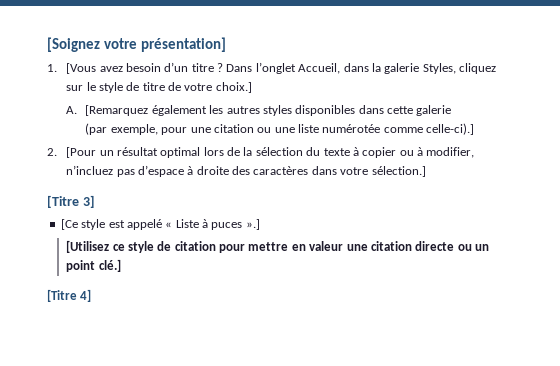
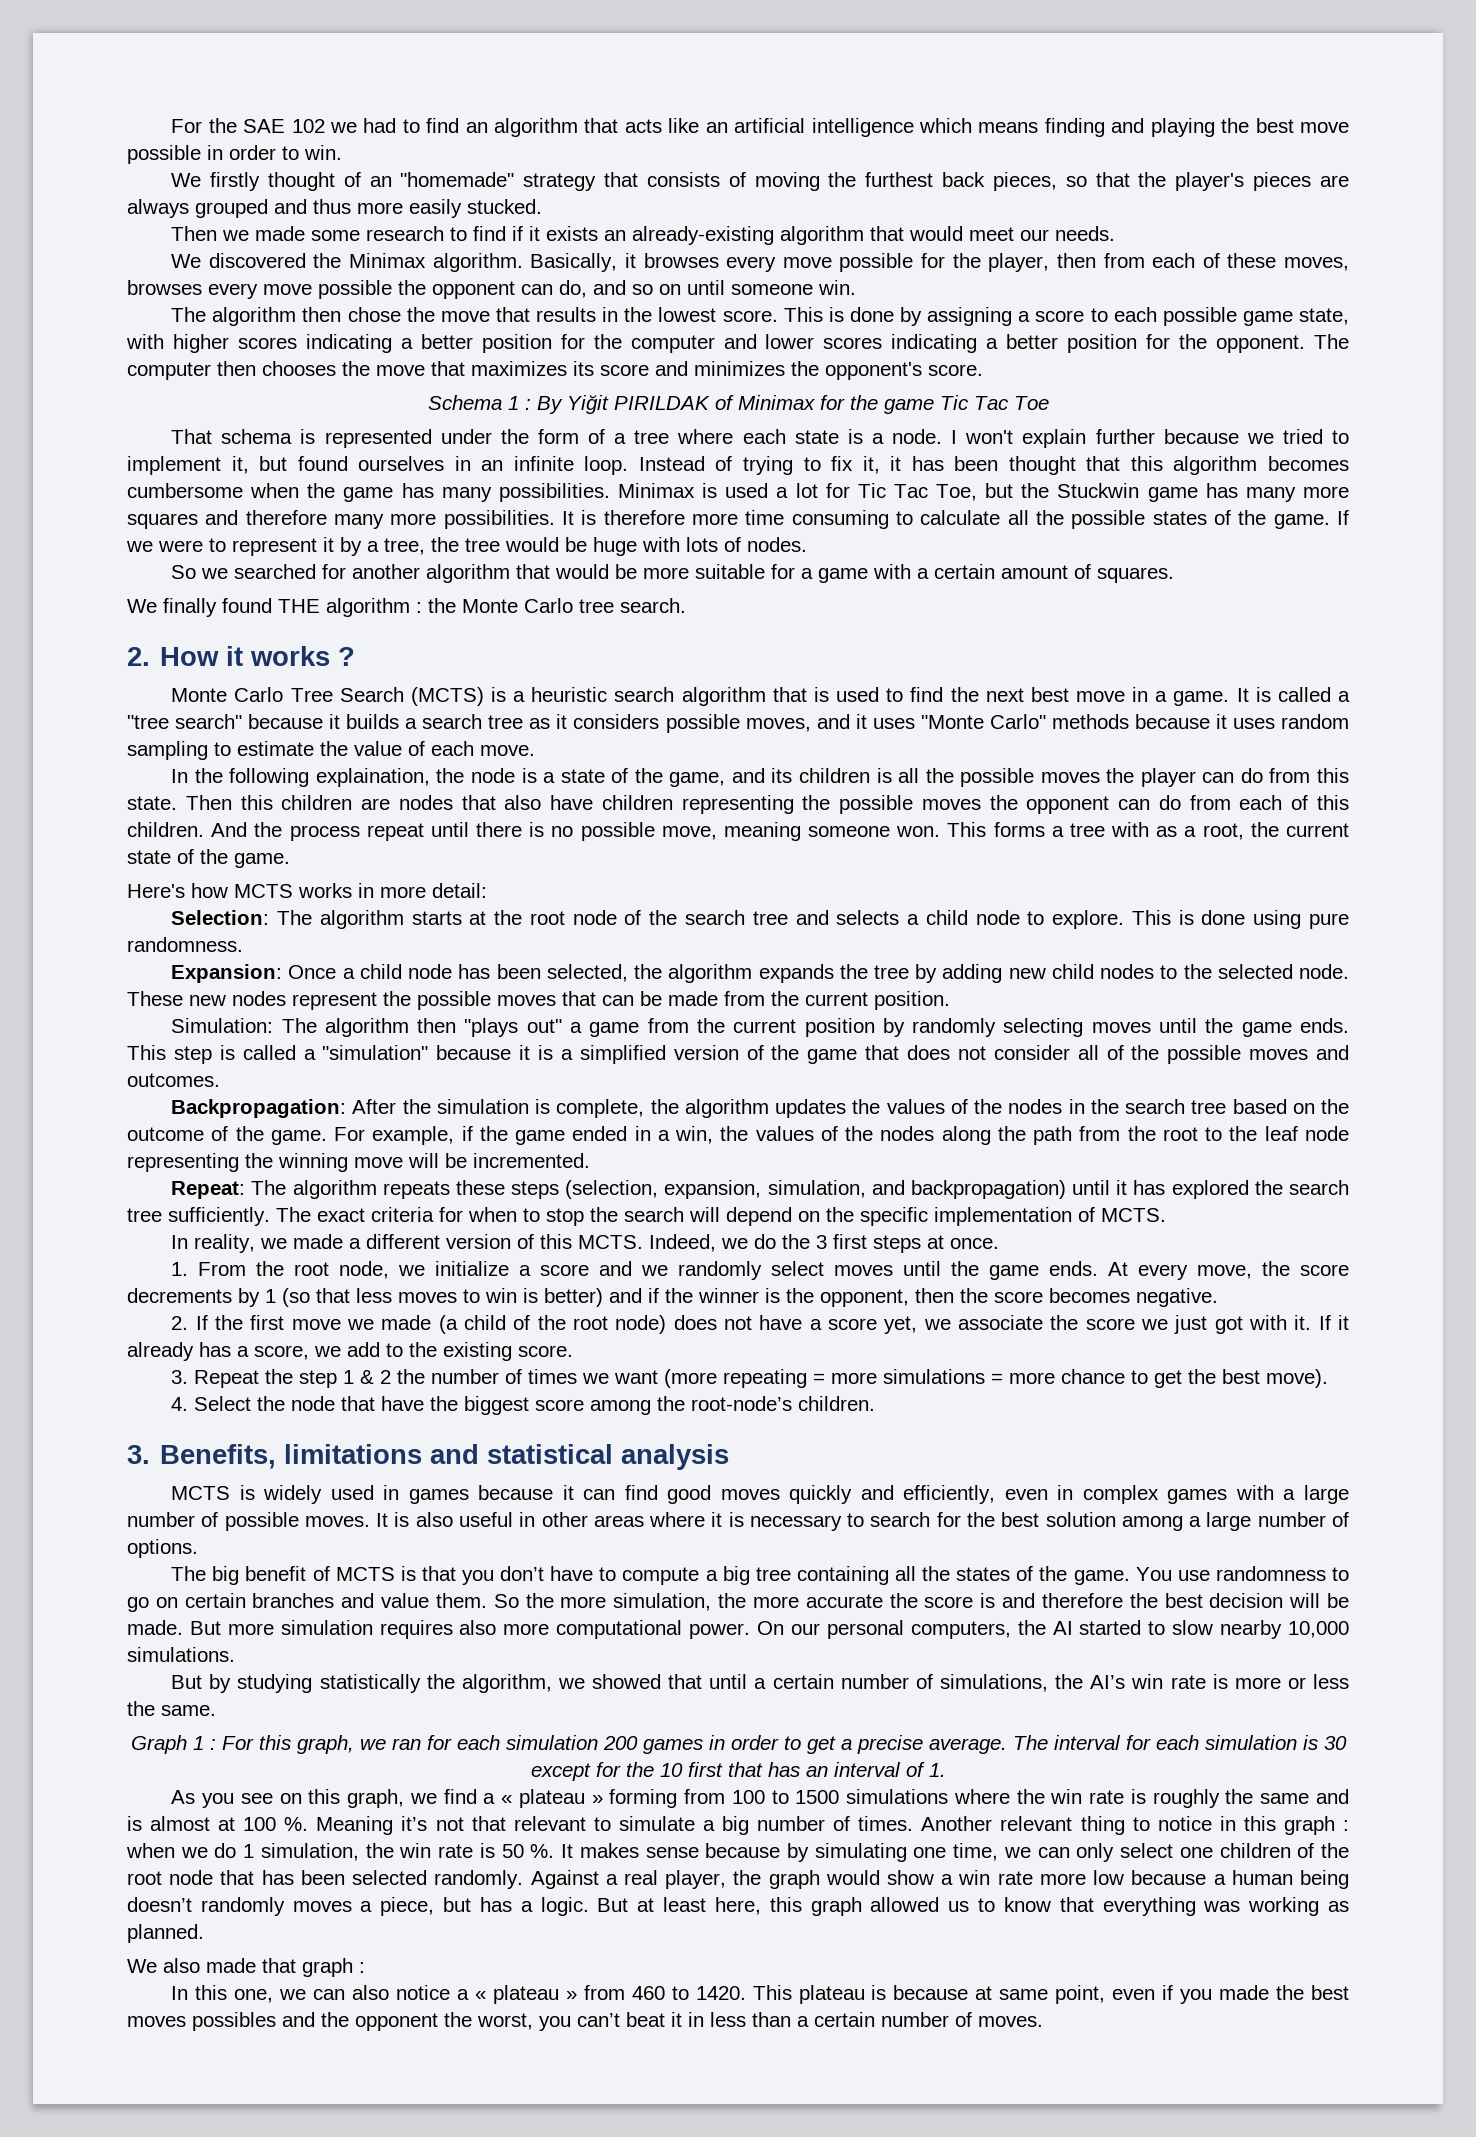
- [Soignez votre présentation]
- 1. [Vous avez besoin d’un titre ? Dans l’onglet Accueil, dans la galerie Styles, cliquez sur le style de titre de votre choix.]
- A. [Remarquez également les autres styles disponibles dans cette galerie
- (par exemple, pour une citation ou une liste numérotée comme celle-ci).]
- 2. [Pour un résultat optimal lors de la sélection du texte à copier ou à modifier, n’incluez pas d’espace à droite des caractères dans votre sélection.]
- [Titre 3]
- [Ce style est appelé « Liste à puces ».]
- [Utilisez ce style de citation pour mettre en valeur une citation directe ou un point clé.]
- [Titre 4]
+ For the SAE 102 we had to find an algorithm that acts like an artificial intelligence which means finding and playing the best move possible in order to win.
+ We firstly thought of an "homemade" strategy that consists of moving the furthest back pieces, so that the player's pieces are always grouped and thus more easily stucked.
+ Then we made some research to find if it exists an already-existing algorithm that would meet our needs.
+ We discovered the Minimax algorithm. Basically, it browses every move possible for the player, then from each of these moves, browses every move possible the opponent can do, and so on until someone win.
+ The algorithm then chose the move that results in the lowest score. This is done by assigning a score to each possible game state, with higher scores indicating a better position for the computer and lower scores indicating a better position for the opponent. The computer then chooses the move that maximizes its score and minimizes the opponent's score.
+ Schema 1 : By Yiğit PIRILDAK of Minimax for the game Tic Tac Toe
+ That schema is represented under the form of a tree where each state is a node. I won't explain further because we tried to implement it, but found ourselves in an infinite loop. Instead of trying to fix it, it has been thought that this algorithm becomes cumbersome when the game has many possibilities. Minimax is used a lot for Tic Tac Toe, but the Stuckwin game has many more squares and therefore many more possibilities. It is therefore more time consuming to calculate all the possible states of the game. If we were to represent it by a tree, the tree would be huge with lots of nodes.
+ So we searched for another algorithm that would be more suitable for a game with a certain amount of squares.
+ We finally found THE algorithm : the Monte Carlo tree search.
+ 2. How it works ?
+ Monte Carlo Tree Search (MCTS) is a heuristic search algorithm that is used to find the next best move in a game. It is called a "tree search" because it builds a search tree as it considers possible moves, and it uses "Monte Carlo" methods because it uses random sampling to estimate the value of each move.
+ In the following explaination, the node is a state of the game, and its children is all the possible moves the player can do from this state. Then this children are nodes that also have children representing the possible moves the opponent can do from each of this children. And the process repeat until there is no possible move, meaning someone won. This forms a tree with as a root, the current state of the game.
+ Here's how MCTS works in more detail:
+ Selection: The algorithm starts at the root node of the search tree and selects a child node to explore. This is done using pure randomness.
+ Expansion: Once a child node has been selected, the algorithm expands the tree by adding new child nodes to the selected node. These new nodes represent the possible moves that can be made from the current position.
+ Simulation: The algorithm then "plays out" a game from the current position by randomly selecting moves until the game ends. This step is called a "simulation" because it is a simplified version of the game that does not consider all of the possible moves and outcomes.
+ Backpropagation: After the simulation is complete, the algorithm updates the values of the nodes in the search tree based on the outcome of the game. For example, if the game ended in a win, the values of the nodes along the path from the root to the leaf node representing the winning move will be incremented.
+ Repeat: The algorithm repeats these steps (selection, expansion, simulation, and backpropagation) until it has explored the search tree sufficiently. The exact criteria for when to stop the search will depend on the specific implementation of MCTS.
+ In reality, we made a different version of this MCTS. Indeed, we do the 3 first steps at once.
+ 1. From the root node, we initialize a score and we randomly select moves until the game ends. At every move, the score decrements by 1 (so that less moves to win is better) and if the winner is the opponent, then the score becomes negative.
+ 2. If the first move we made (a child of the root node) does not have a score yet, we associate the score we just got with it. If it already has a score, we add to the existing score.
+ 3. Repeat the step 1 & 2 the number of times we want (more repeating = more simulations = more chance to get the best move).
+ 4. Select the node that have the biggest score among the root-node’s children.
+ 3. Benefits, limitations and statistical analysis
+ MCTS is widely used in games because it can find good moves quickly and efficiently, even in complex games with a large number of possible moves. It is also useful in other areas where it is necessary to search for the best solution among a large number of options.
+ The big benefit of MCTS is that you don’t have to compute a big tree containing all the states of the game. You use randomness to go on certain branches and value them. So the more simulation, the more accurate the score is and therefore the best decision will be made. But more simulation requires also more computational power. On our personal computers, the AI started to slow nearby 10,000 simulations.
+ But by studying statistically the algorithm, we showed that until a certain number of simulations, the AI’s win rate is more or less the same.
+ Graph 1 : For this graph, we ran for each simulation 200 games in order to get a precise average. The interval for each simulation is 30 except for the 10 first that has an interval of 1.
+ As you see on this graph, we find a « plateau » forming from 100 to 1500 simulations where the win rate is roughly the same and is almost at 100 %. Meaning it’s not that relevant to simulate a big number of times. Another relevant thing to notice in this graph : when we do 1 simulation, the win rate is 50 %. It makes sense because by simulating one time, we can only select one children of the root node that has been selected randomly. Against a real player, the graph would show a win rate more low because a human being doesn’t randomly moves a piece, but has a logic. But at least here, this graph allowed us to know that everything was working as planned.
+ We also made that graph :
+ In this one, we can also notice a « plateau » from 460 to 1420. This plateau is because at same point, even if you made the best moves possibles and the opponent the worst, you can’t beat it in less than a certain number of moves.

